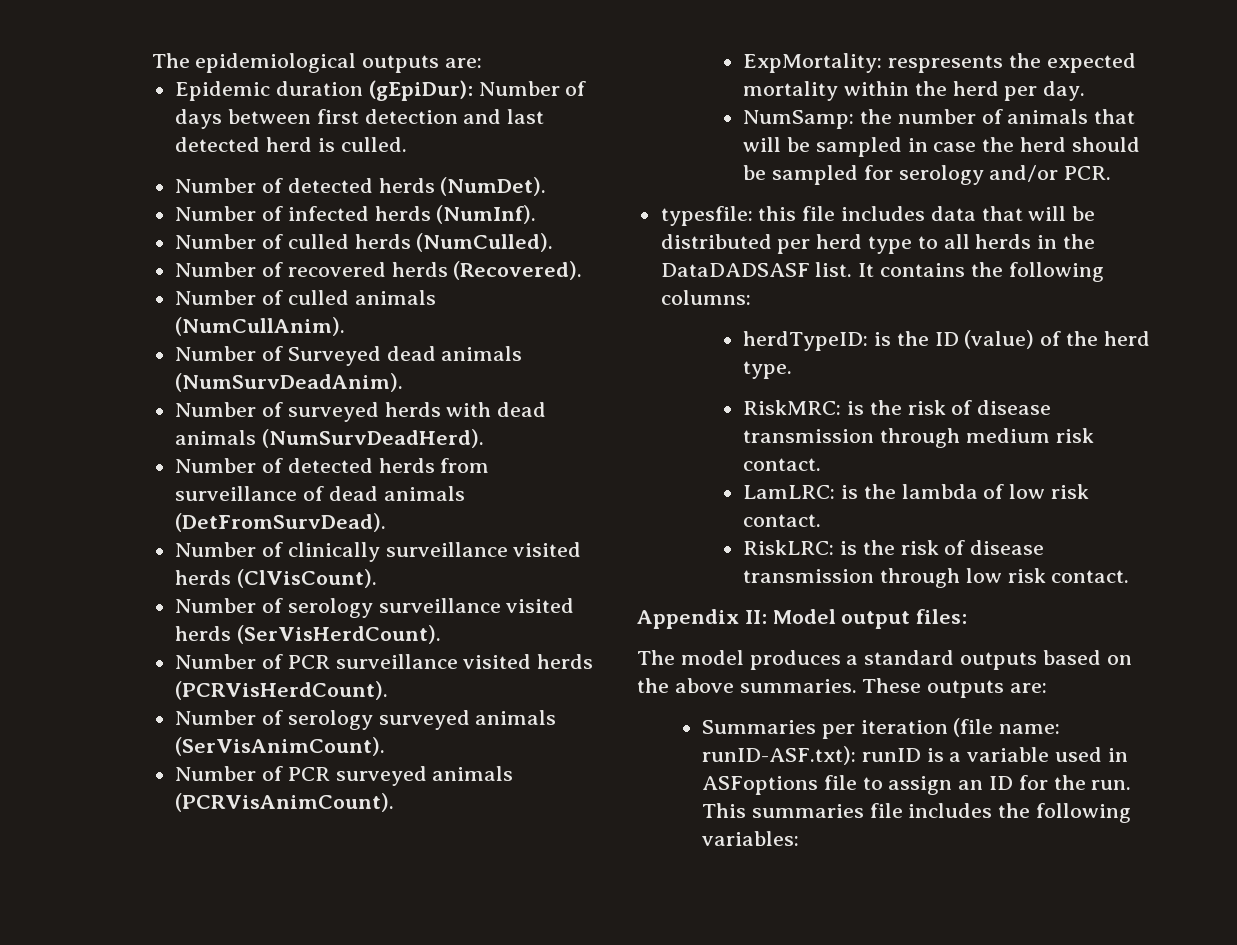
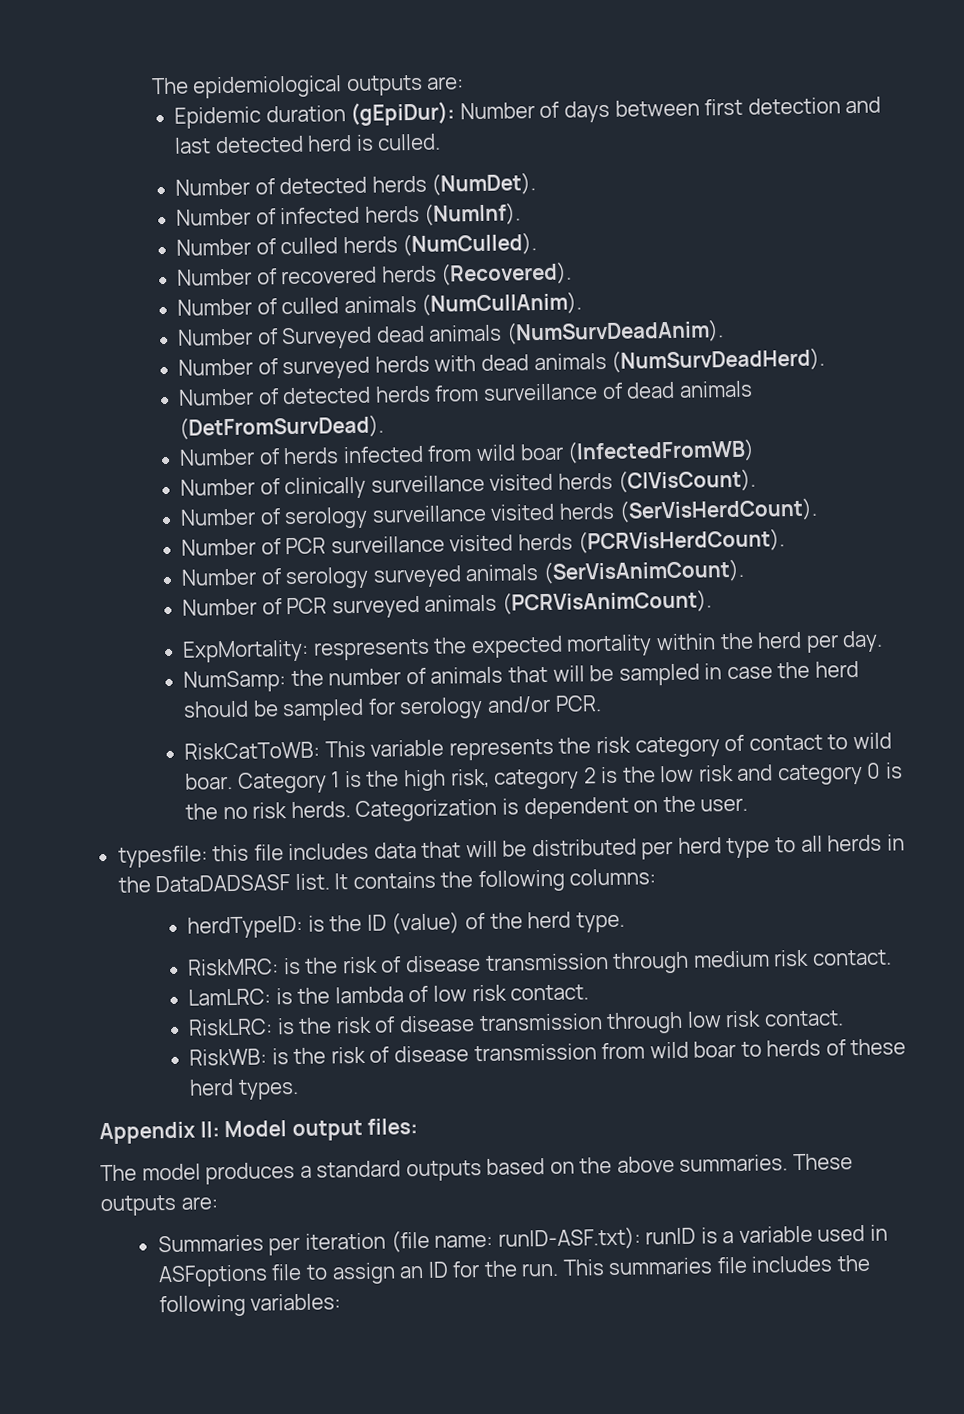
+ Number of herds infected from wild boar (InfectedFromWB)
+ RiskCatToWB: This variable represents the risk category of contact to wild boar. Category 1 is the high risk, category 2 is the low risk and category 0 is the no risk herds. Categorization is dependent on the user.
+ RiskWB: is the risk of disease transmission from wild boar to herds of these herd types.

